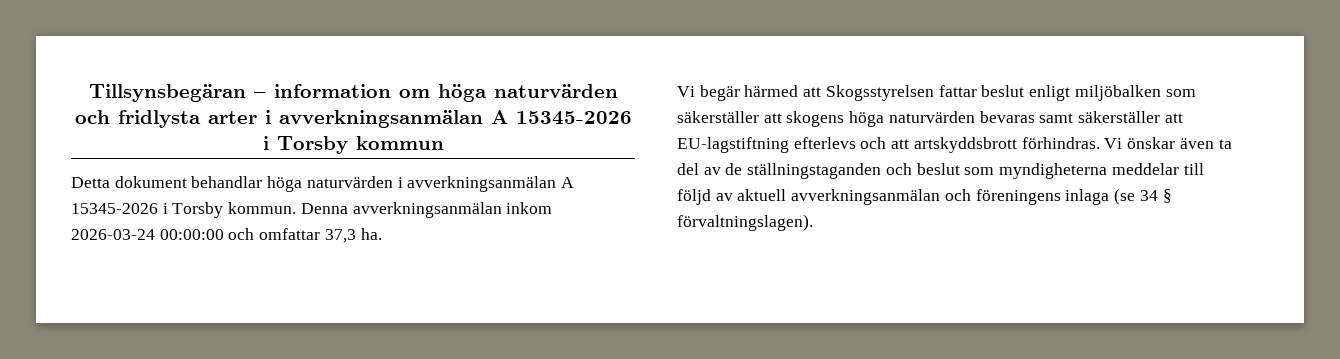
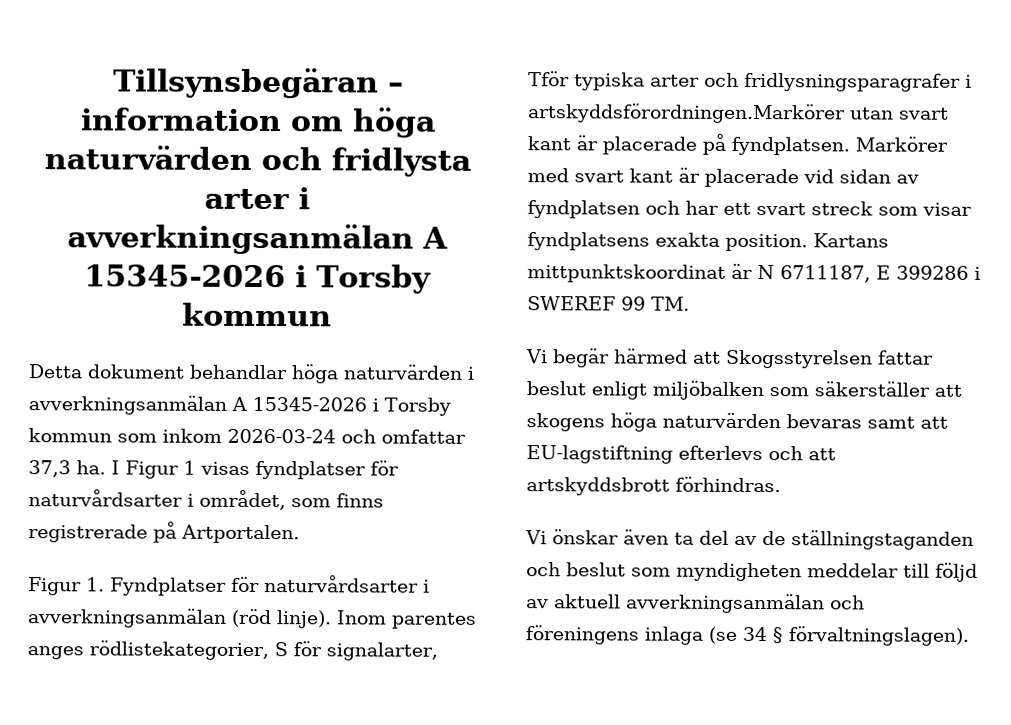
- Detta dokument behandlar höga naturvärden i avverkningsanmälan A 15345-2026 i Torsby kommun. Denna avverkningsanmälan inkom 2026-03-24 00:00:00 och omfattar 37,3 ha.
+ Detta dokument behandlar höga naturvärden i avverkningsanmälan A 15345-2026 i Torsby kommun som inkom 2026-03-24 och omfattar 37,3 ha. I Figur 1 visas fyndplatser för naturvårdsarter i området, som finns registrerade på Artportalen.
+ Figur 1. Fyndplatser för naturvårdsarter i avverkningsanmälan (röd linje). Inom parentes anges rödlistekategorier, S för signalarter, Tför typiska arter och fridlysningsparagrafer i artskyddsförordningen.Markörer utan svart kant är placerade på fyndplatsen. Markörer med svart kant är placerade vid sidan av fyndplatsen och har ett svart streck som visar fyndplatsens exakta position. Kartans mittpunktskoordinat är N 6711187, E 399286 i SWEREF 99 TM.
- Vi begär härmed att Skogsstyrelsen fattar beslut enligt miljöbalken som säkerställer att skogens höga naturvärden bevaras samt säkerställer att EU-lagstiftning efterlevs och att artskyddsbrott förhindras. Vi önskar även ta del av de ställningstaganden och beslut som myndigheterna meddelar till följd av aktuell avverkningsanmälan och föreningens inlaga (se 34 § förvaltningslagen).
+ Vi begär härmed att Skogsstyrelsen fattar beslut enligt miljöbalken som säkerställer att skogens höga naturvärden bevaras samt att EU-lagstiftning efterlevs och att artskyddsbrott förhindras.
+ Vi önskar även ta del av de ställningstaganden och beslut som myndigheten meddelar till följd av aktuell avverkningsanmälan och föreningens inlaga (se 34 § förvaltningslagen).

